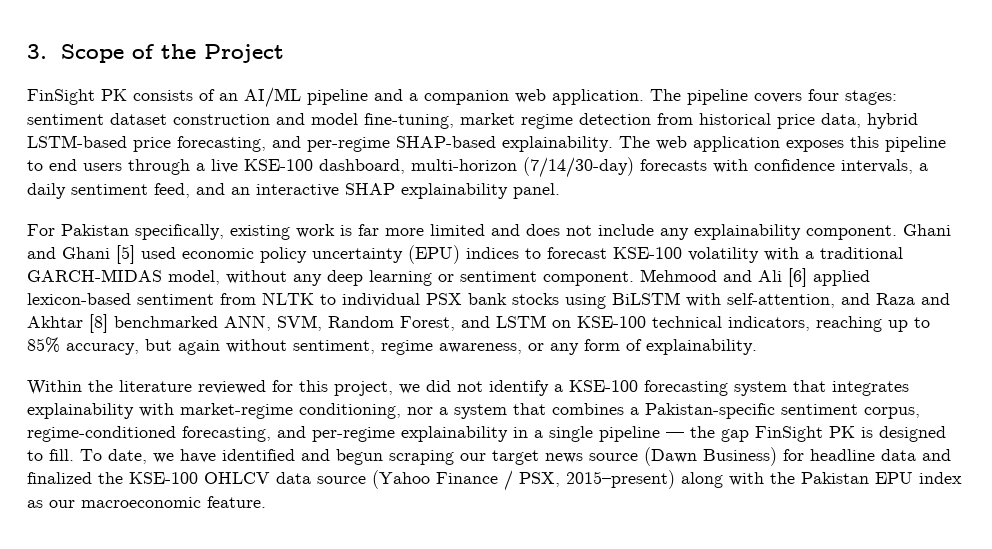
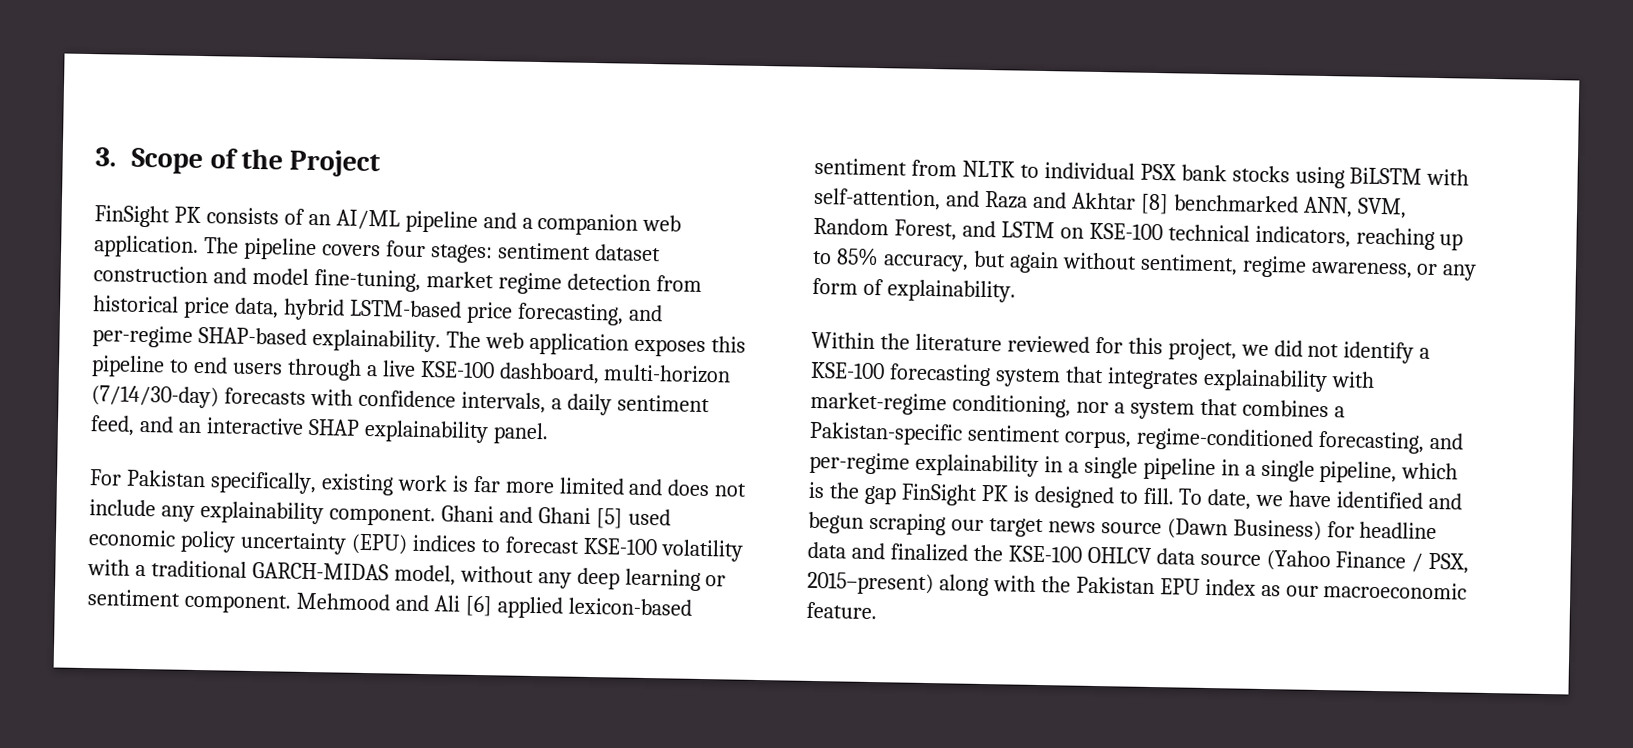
- Within the literature reviewed for this project, we did not identify a KSE-100 forecasting system that integrates explainability with market-regime conditioning, nor a system that combines a Pakistan-specific sentiment corpus, regime-conditioned forecasting, and per-regime explainability in a single pipeline — the gap FinSight PK is designed to fill.
+ Within the literature reviewed for this project, we did not identify a KSE-100 forecasting system that integrates explainability with market-regime conditioning, nor a system that combines a Pakistan-specific sentiment corpus, regime-conditioned forecasting, and per-regime explainability in a single pipeline in a single pipeline, which is the gap FinSight PK is designed to fill.

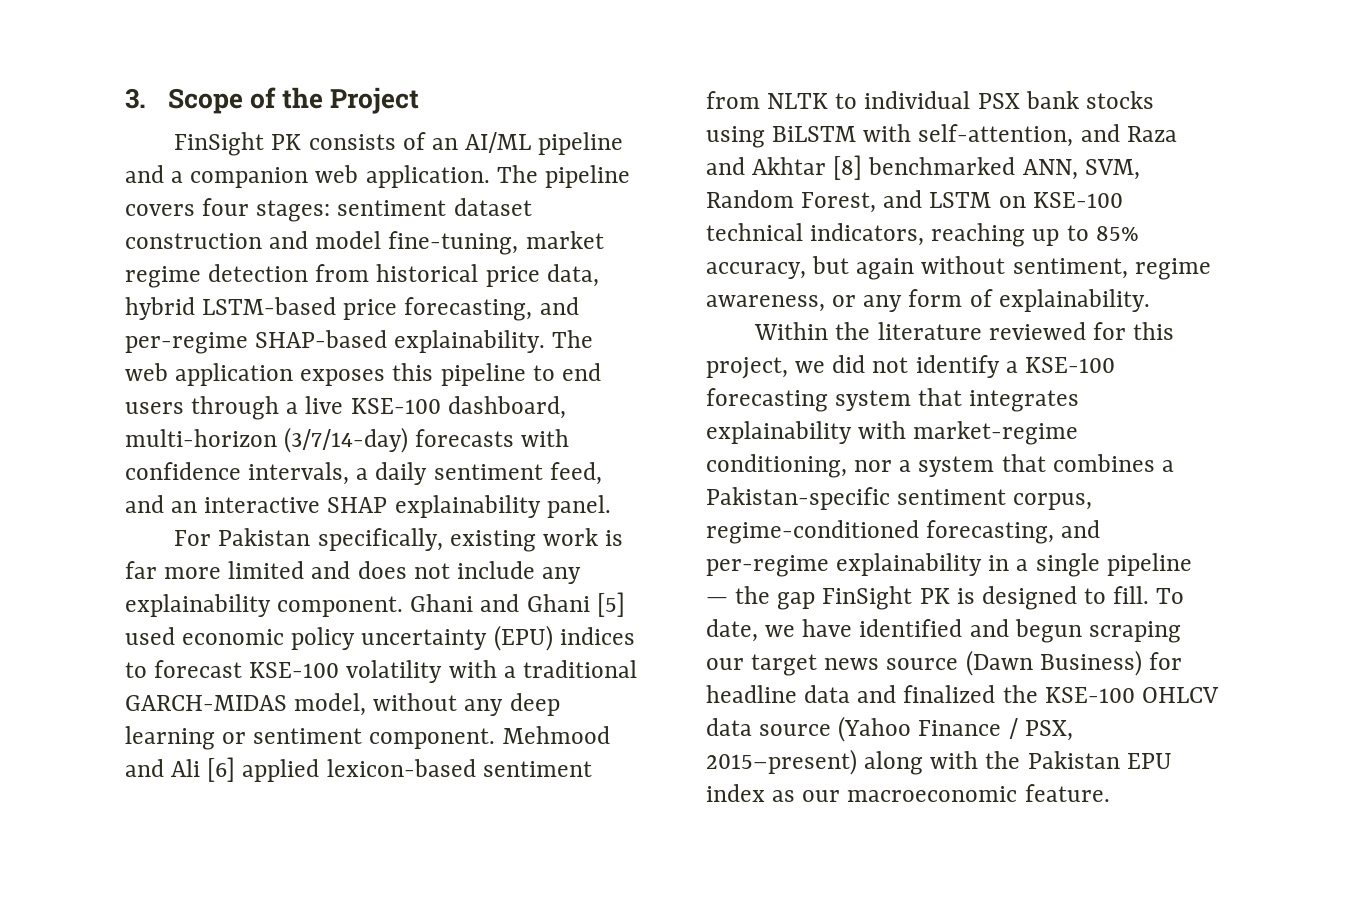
- The web application exposes this pipeline to end users through a live KSE-100 dashboard, multi-horizon (7/14/30-day) forecasts with confidence intervals, a daily sentiment feed, and an interactive SHAP explainability panel.
+ The web application exposes this pipeline to end users through a live KSE-100 dashboard, multi-horizon (3/7/14-day) forecasts with confidence intervals, a daily sentiment feed, and an interactive SHAP explainability panel.
- Within the literature reviewed for this project, we did not identify a KSE-100 forecasting system that integrates explainability with market-regime conditioning, nor a system that combines a Pakistan-specific sentiment corpus, regime-conditioned forecasting, and per-regime explainability in a single pipeline in a single pipeline, which is the gap FinSight PK is designed to fill.
+ Within the literature reviewed for this project, we did not identify a KSE-100 forecasting system that integrates explainability with market-regime conditioning, nor a system that combines a Pakistan-specific sentiment corpus, regime-conditioned forecasting, and per-regime explainability in a single pipeline — the gap FinSight PK is designed to fill.

